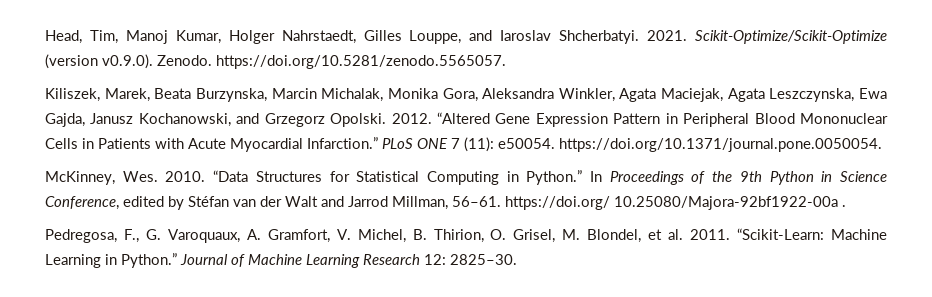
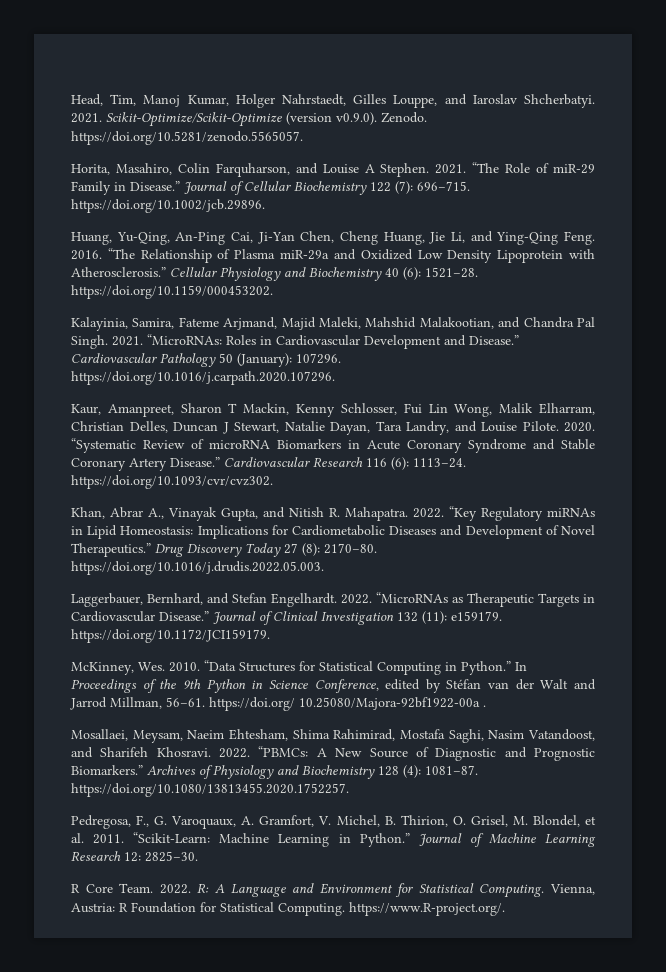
- Kiliszek, Marek, Beata Burzynska, Marcin Michalak, Monika Gora, Aleksandra Winkler, Agata Maciejak, Agata Leszczynska, Ewa Gajda, Janusz Kochanowski, and Grzegorz Opolski. 2012. “Altered Gene Expression Pattern in Peripheral Blood Mononuclear Cells in Patients with Acute Myocardial Infarction.” PLoS ONE 7 (11): e50054. https://doi.org/10.1371/journal.pone.0050054.
+ Horita, Masahiro, Colin Farquharson, and Louise A Stephen. 2021. “The Role of miR‐29 Family in Disease.” Journal of Cellular Biochemistry 122 (7): 696–715. https://doi.org/10.1002/jcb.29896.
+ Huang, Yu-Qing, An-Ping Cai, Ji-Yan Chen, Cheng Huang, Jie Li, and Ying-Qing Feng. 2016. “The Relationship of Plasma miR-29a and Oxidized Low Density Lipoprotein with Atherosclerosis.” Cellular Physiology and Biochemistry 40 (6): 1521–28. https://doi.org/10.1159/000453202.
+ Kalayinia, Samira, Fateme Arjmand, Majid Maleki, Mahshid Malakootian, and Chandra Pal Singh. 2021. “MicroRNAs: Roles in Cardiovascular Development and Disease.” Cardiovascular Pathology 50 (January): 107296. https://doi.org/10.1016/j.carpath.2020.107296.
+ Kaur, Amanpreet, Sharon T Mackin, Kenny Schlosser, Fui Lin Wong, Malik Elharram, Christian Delles, Duncan J Stewart, Natalie Dayan, Tara Landry, and Louise Pilote. 2020. “Systematic Review of microRNA Biomarkers in Acute Coronary Syndrome and Stable Coronary Artery Disease.” Cardiovascular Research 116 (6): 1113–24. https://doi.org/10.1093/cvr/cvz302.
+ Khan, Abrar A., Vinayak Gupta, and Nitish R. Mahapatra. 2022. “Key Regulatory miRNAs in Lipid Homeostasis: Implications for Cardiometabolic Diseases and Development of Novel Therapeutics.” Drug Discovery Today 27 (8): 2170–80. https://doi.org/10.1016/j.drudis.2022.05.003.
+ Laggerbauer, Bernhard, and Stefan Engelhardt. 2022. “MicroRNAs as Therapeutic Targets in Cardiovascular Disease.” Journal of Clinical Investigation 132 (11): e159179. https://doi.org/10.1172/JCI159179.
+ Mosallaei, Meysam, Naeim Ehtesham, Shima Rahimirad, Mostafa Saghi, Nasim Vatandoost, and Sharifeh Khosravi. 2022. “PBMCs: A New Source of Diagnostic and Prognostic Biomarkers.” Archives of Physiology and Biochemistry 128 (4): 1081–87. https://doi.org/10.1080/13813455.2020.1752257.
+ R Core Team. 2022. R: A Language and Environment for Statistical Computing. Vienna, Austria: R Foundation for Statistical Computing. https://www.R-project.org/.

